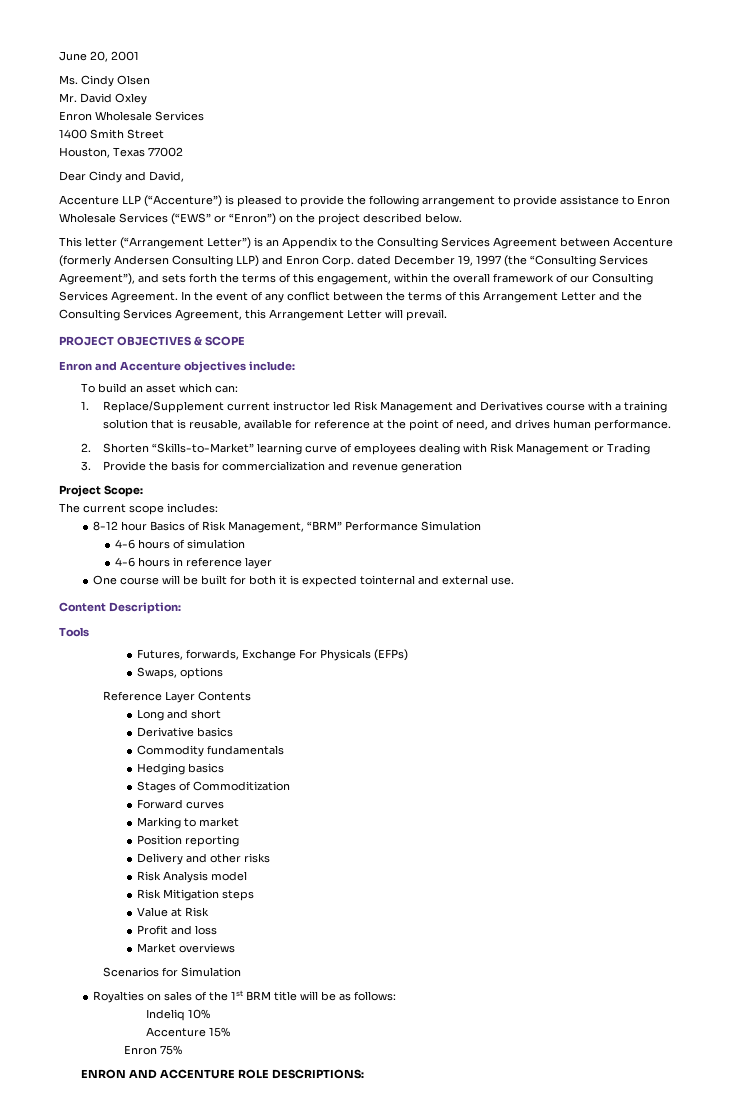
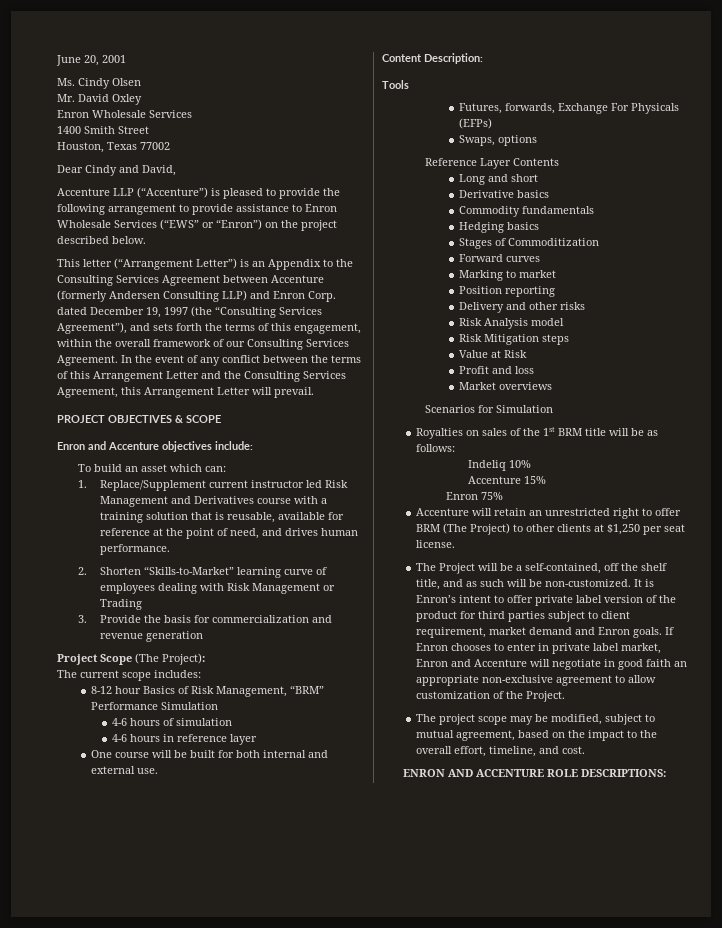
- Project Scope:
+ Project Scope (The Project):
- One course will be built for both it is expected tointernal and external use.
+ One course will be built for both internal and external use.
+ Accenture will retain an unrestricted right to offer BRM (The Project) to other clients at $1,250 per seat license.
+ The Project will be a self-contained, off the shelf title, and as such will be non-customized. It is Enron’s intent to offer private label version of the product for third parties subject to client requirement, market demand and Enron goals. If Enron chooses to enter in private label market, Enron and Accenture will negotiate in good faith an appropriate non-exclusive agreement to allow customization of the Project.
+ The project scope may be modified, subject to mutual agreement, based on the impact to the overall effort, timeline, and cost.

